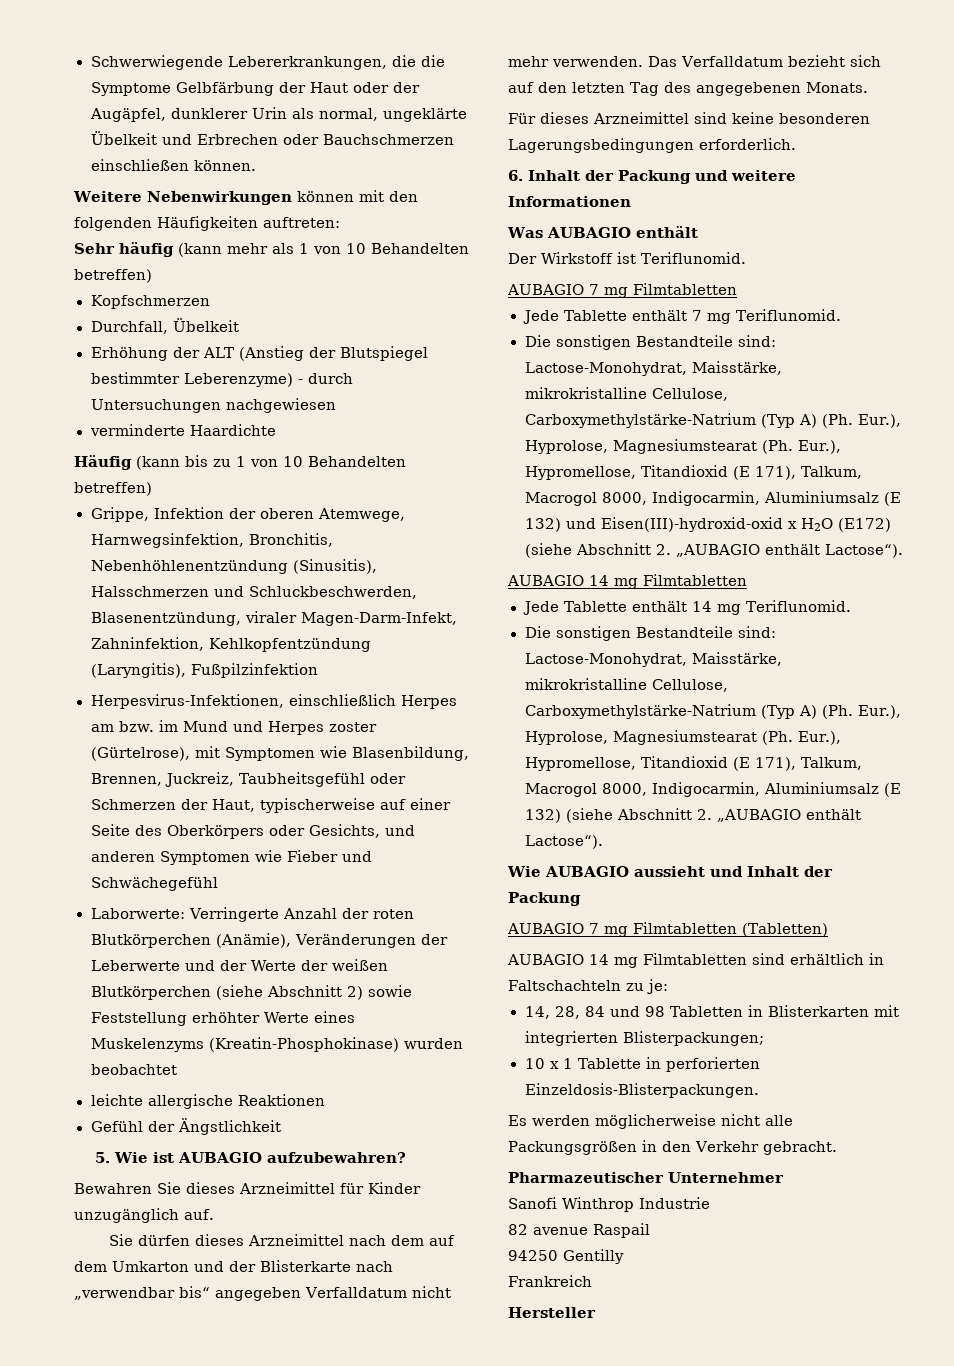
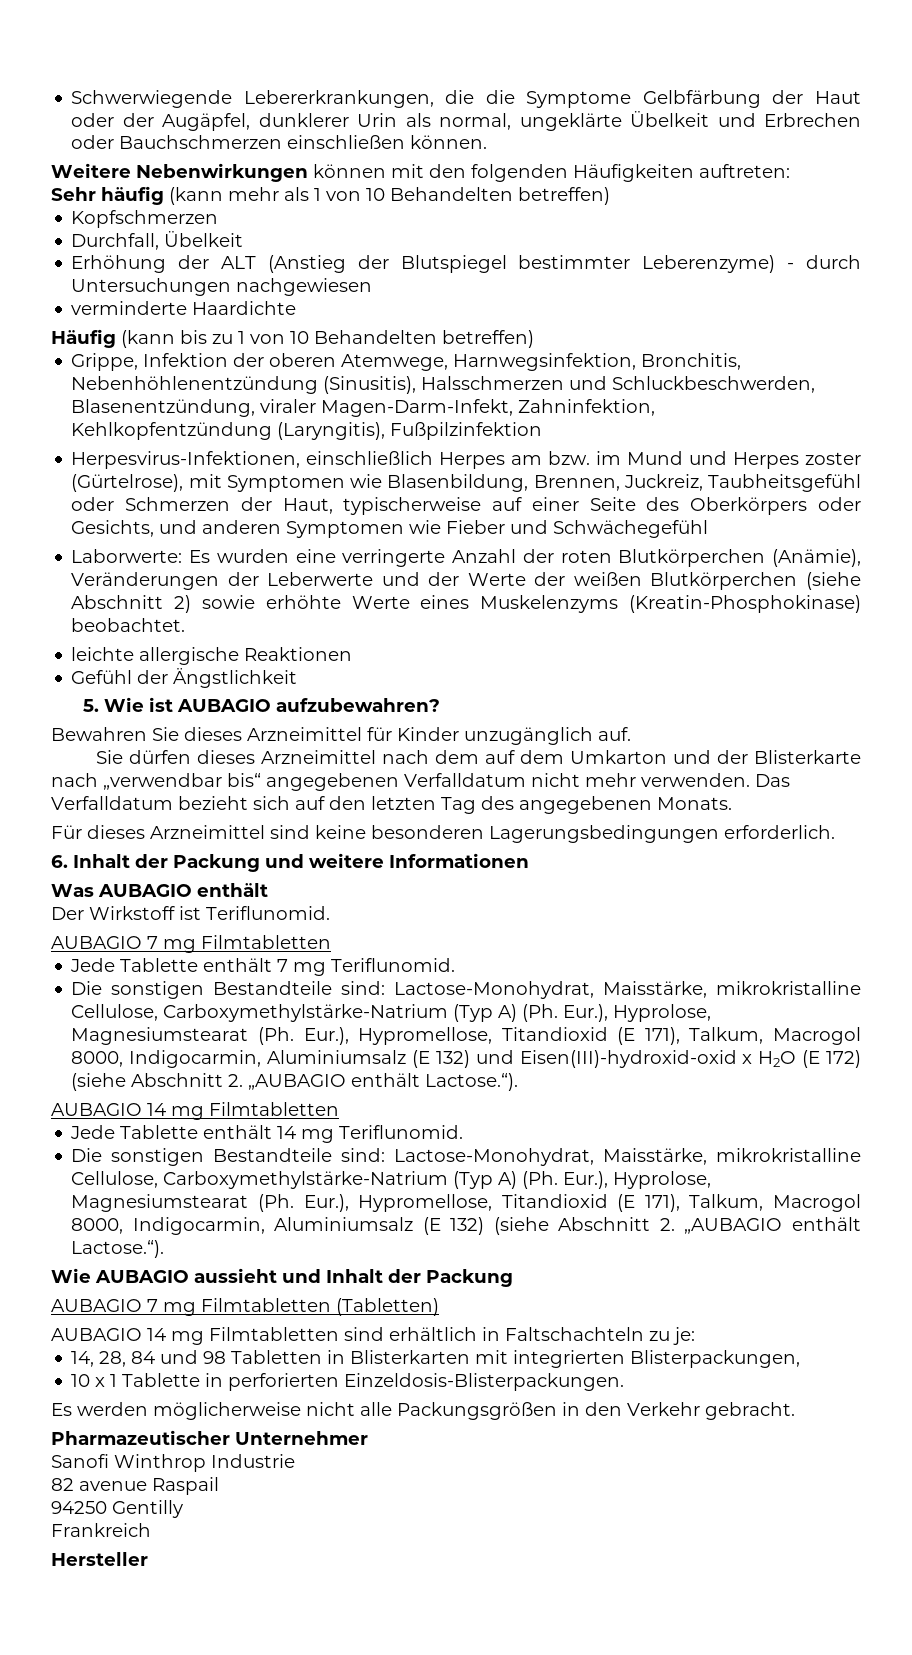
- Laborwerte: Verringerte Anzahl der roten Blutkörperchen (Anämie), Veränderungen der Leberwerte und der Werte der weißen Blutkörperchen (siehe Abschnitt 2) sowie Feststellung erhöhter Werte eines Muskelenzyms (Kreatin-Phosphokinase) wurden beobachtet
+ Laborwerte: Es wurden eine verringerte Anzahl der roten Blutkörperchen (Anämie), Veränderungen der Leberwerte und der Werte der weißen Blutkörperchen (siehe Abschnitt 2) sowie erhöhte Werte eines Muskelenzyms (Kreatin-Phosphokinase) beobachtet.
- Sie dürfen dieses Arzneimittel nach dem auf dem Umkarton und der Blisterkarte nach „verwendbar bis“ angegeben Verfalldatum nicht mehr verwenden.
+ Sie dürfen dieses Arzneimittel nach dem auf dem Umkarton und der Blisterkarte nach „verwendbar bis“ angegebenen Verfalldatum nicht mehr verwenden.
- Die sonstigen Bestandteile sind: Lactose-Monohydrat, Maisstärke, mikrokristalline Cellulose, Carboxymethylstärke-Natrium (Typ A) (Ph. Eur.), Hyprolose, Magnesiumstearat (Ph. Eur.), Hypromellose, Titandioxid (E 171), Talkum, Macrogol 8000, Indigocarmin, Aluminiumsalz (E 132) und Eisen(III)-hydroxid-oxid x H2O (E172) (siehe Abschnitt 2. „AUBAGIO enthält Lactose“).
+ Die sonstigen Bestandteile sind: Lactose-Monohydrat, Maisstärke, mikrokristalline Cellulose, Carboxymethylstärke-Natrium (Typ A) (Ph. Eur.), Hyprolose, Magnesiumstearat (Ph. Eur.), Hypromellose, Titandioxid (E 171), Talkum, Macrogol 8000, Indigocarmin, Aluminiumsalz (E 132) und Eisen(III)-hydroxid-oxid x H2O (E 172) (siehe Abschnitt 2. „AUBAGIO enthält Lactose.“).
- Die sonstigen Bestandteile sind: Lactose-Monohydrat, Maisstärke, mikrokristalline Cellulose, Carboxymethylstärke-Natrium (Typ A) (Ph. Eur.), Hyprolose, Magnesiumstearat (Ph. Eur.), Hypromellose, Titandioxid (E 171), Talkum, Macrogol 8000, Indigocarmin, Aluminiumsalz (E 132) (siehe Abschnitt 2. „AUBAGIO enthält Lactose“).
+ Die sonstigen Bestandteile sind: Lactose-Monohydrat, Maisstärke, mikrokristalline Cellulose, Carboxymethylstärke-Natrium (Typ A) (Ph. Eur.), Hyprolose, Magnesiumstearat (Ph. Eur.), Hypromellose, Titandioxid (E 171), Talkum, Macrogol 8000, Indigocarmin, Aluminiumsalz (E 132) (siehe Abschnitt 2. „AUBAGIO enthält Lactose.“).
- 14, 28, 84 und 98 Tabletten in Blisterkarten mit integrierten Blisterpackungen;
+ 14, 28, 84 und 98 Tabletten in Blisterkarten mit integrierten Blisterpackungen,

